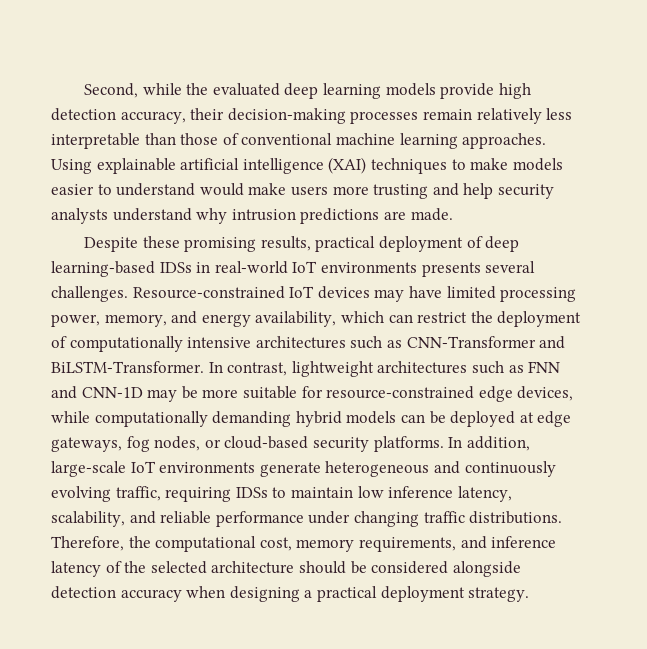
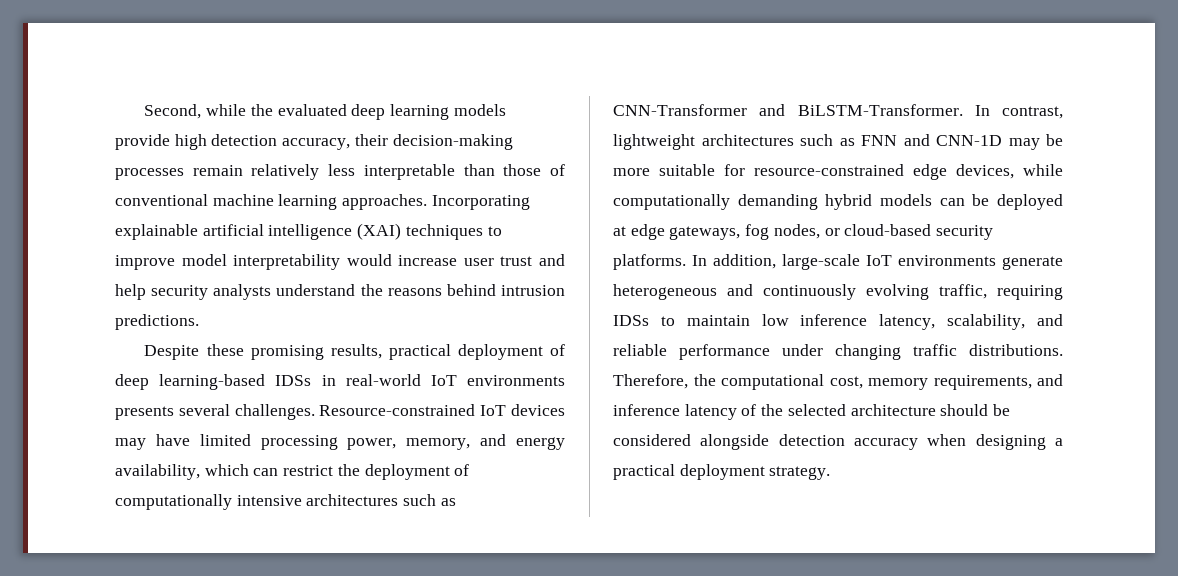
- Using explainable artificial intelligence (XAI) techniques to make models easier to understand would make users more trusting and help security analysts understand why intrusion predictions are made.
+ Incorporating explainable artificial intelligence (XAI) techniques to improve model interpretability would increase user trust and help security analysts understand the reasons behind intrusion predictions.

